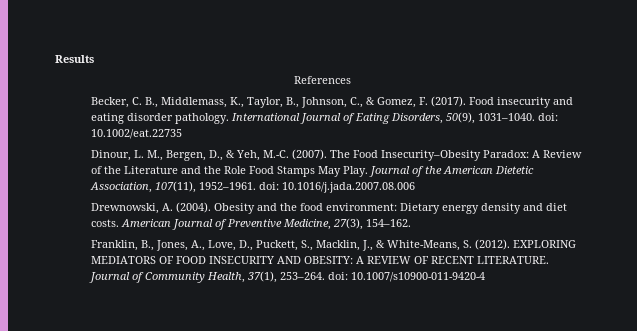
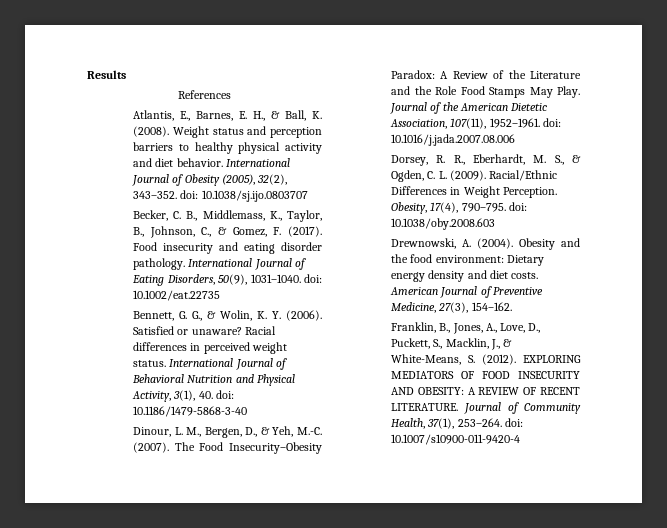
+ Atlantis, E., Barnes, E. H., & Ball, K. (2008). Weight status and perception barriers to healthy physical activity and diet behavior. International Journal of Obesity (2005), 32(2), 343–352. doi: 10.1038/sj.ijo.0803707
+ Bennett, G. G., & Wolin, K. Y. (2006). Satisfied or unaware? Racial differences in perceived weight status. International Journal of Behavioral Nutrition and Physical Activity, 3(1), 40. doi: 10.1186/1479-5868-3-40
+ Dorsey, R. R., Eberhardt, M. S., & Ogden, C. L. (2009). Racial/Ethnic Differences in Weight Perception. Obesity, 17(4), 790–795. doi: 10.1038/oby.2008.603

